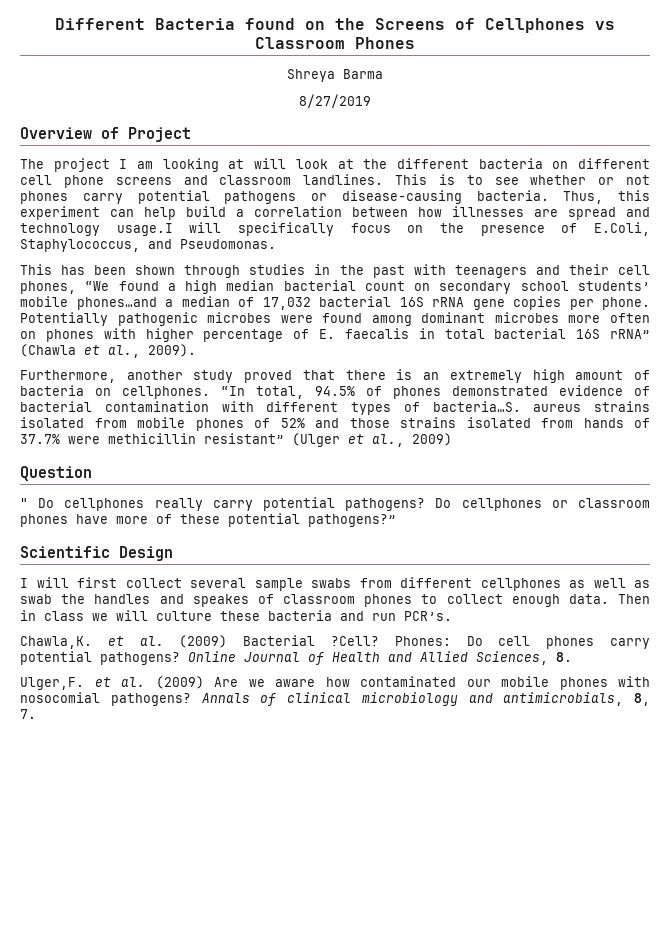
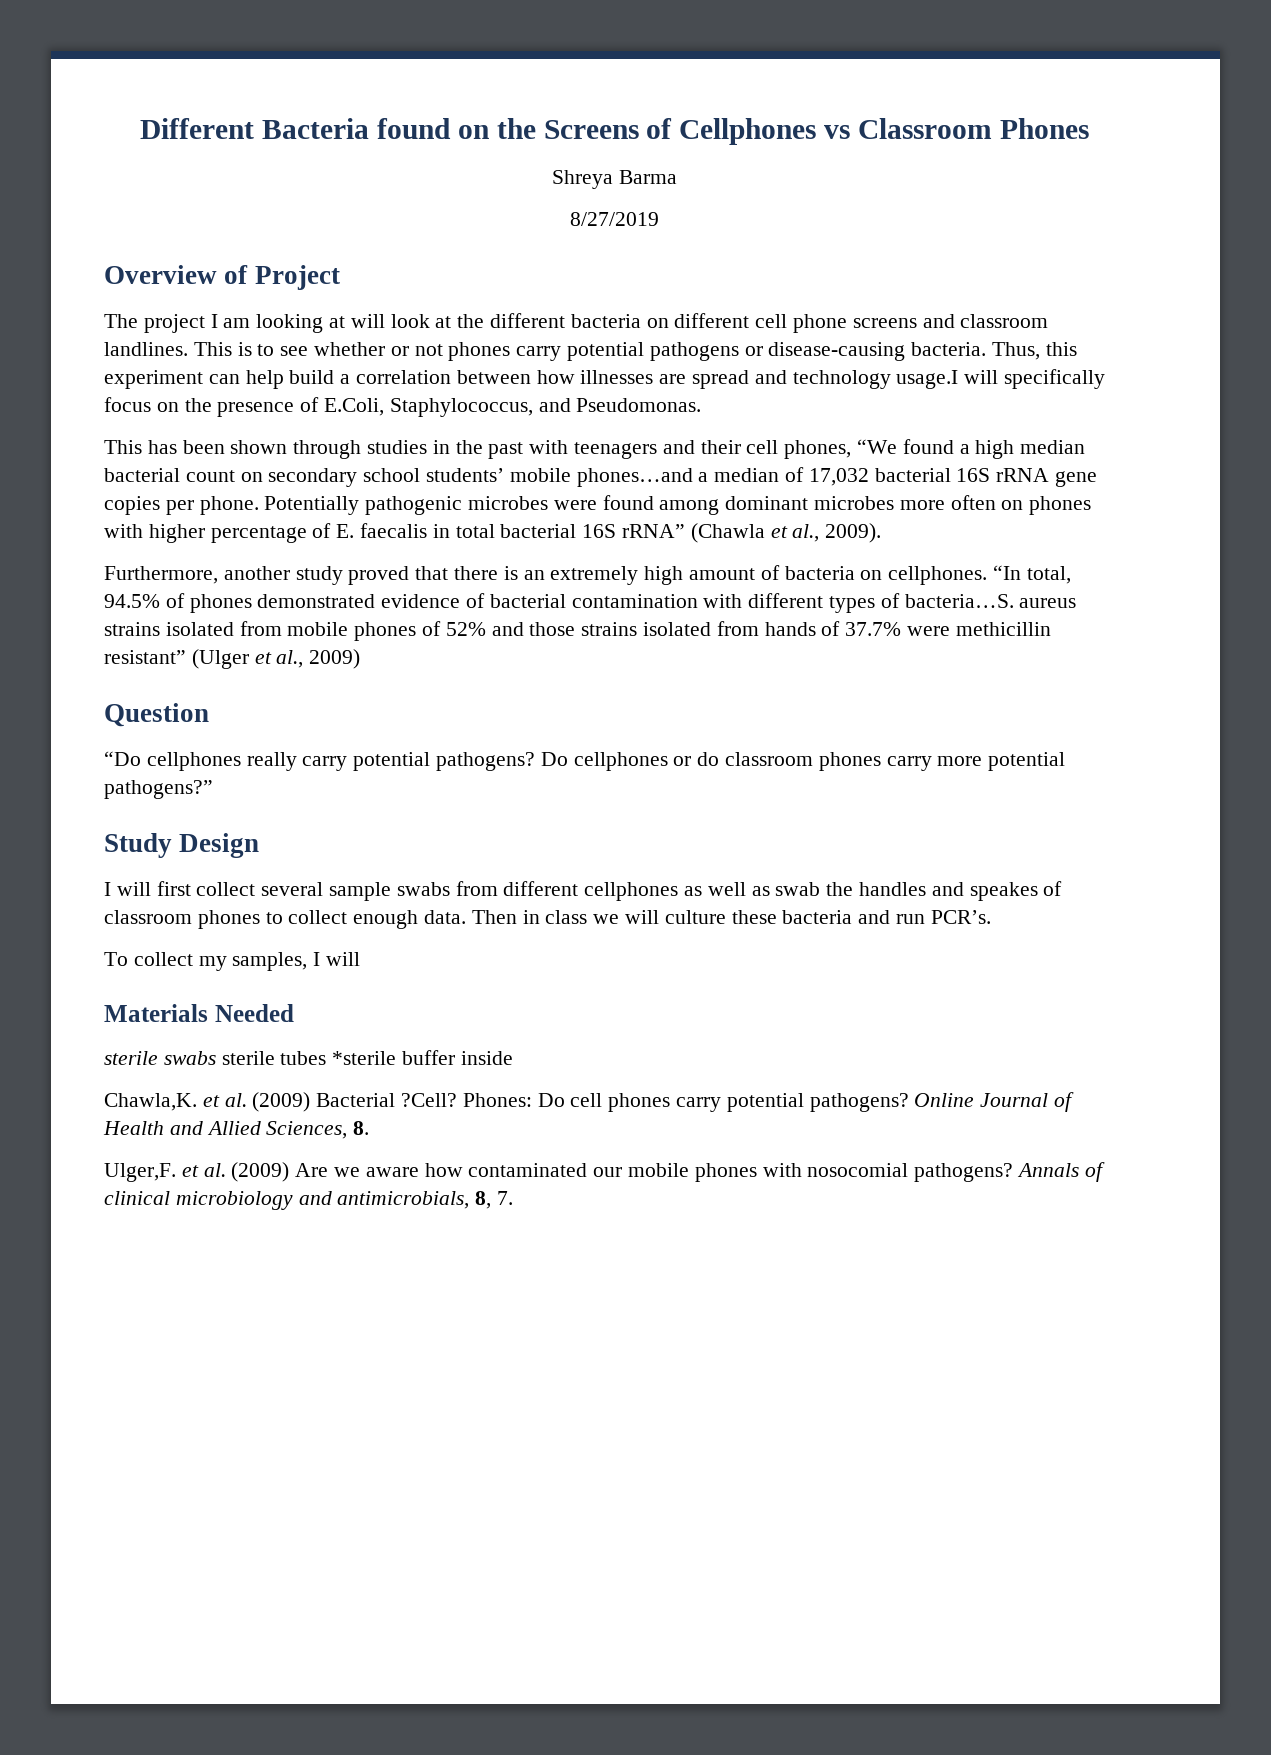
- " Do cellphones really carry potential pathogens?
+ “Do cellphones really carry potential pathogens?
- Do cellphones or classroom phones have more of these potential pathogens?”
+ Do cellphones or do classroom phones carry more potential pathogens?”
- Scientific Design
+ Study Design
+ To collect my samples, I will
+ Materials Needed
+ sterile swabs sterile tubes *sterile buffer inside

